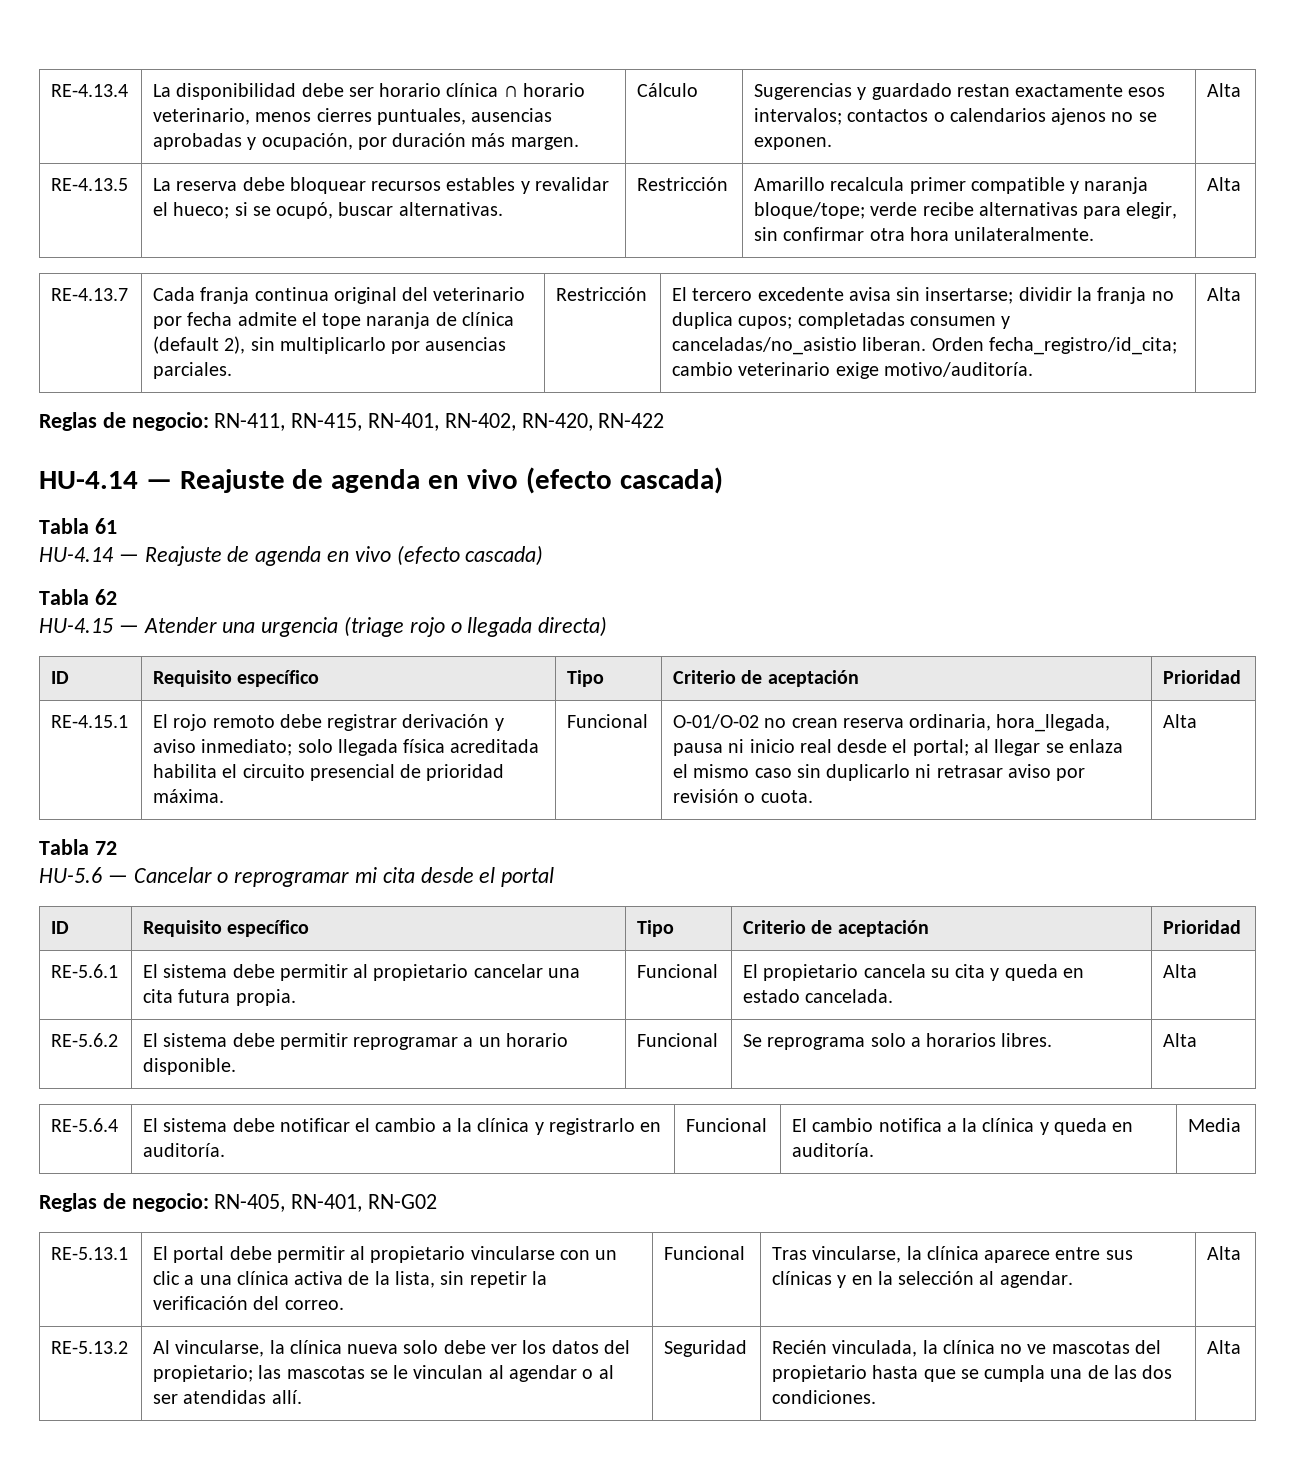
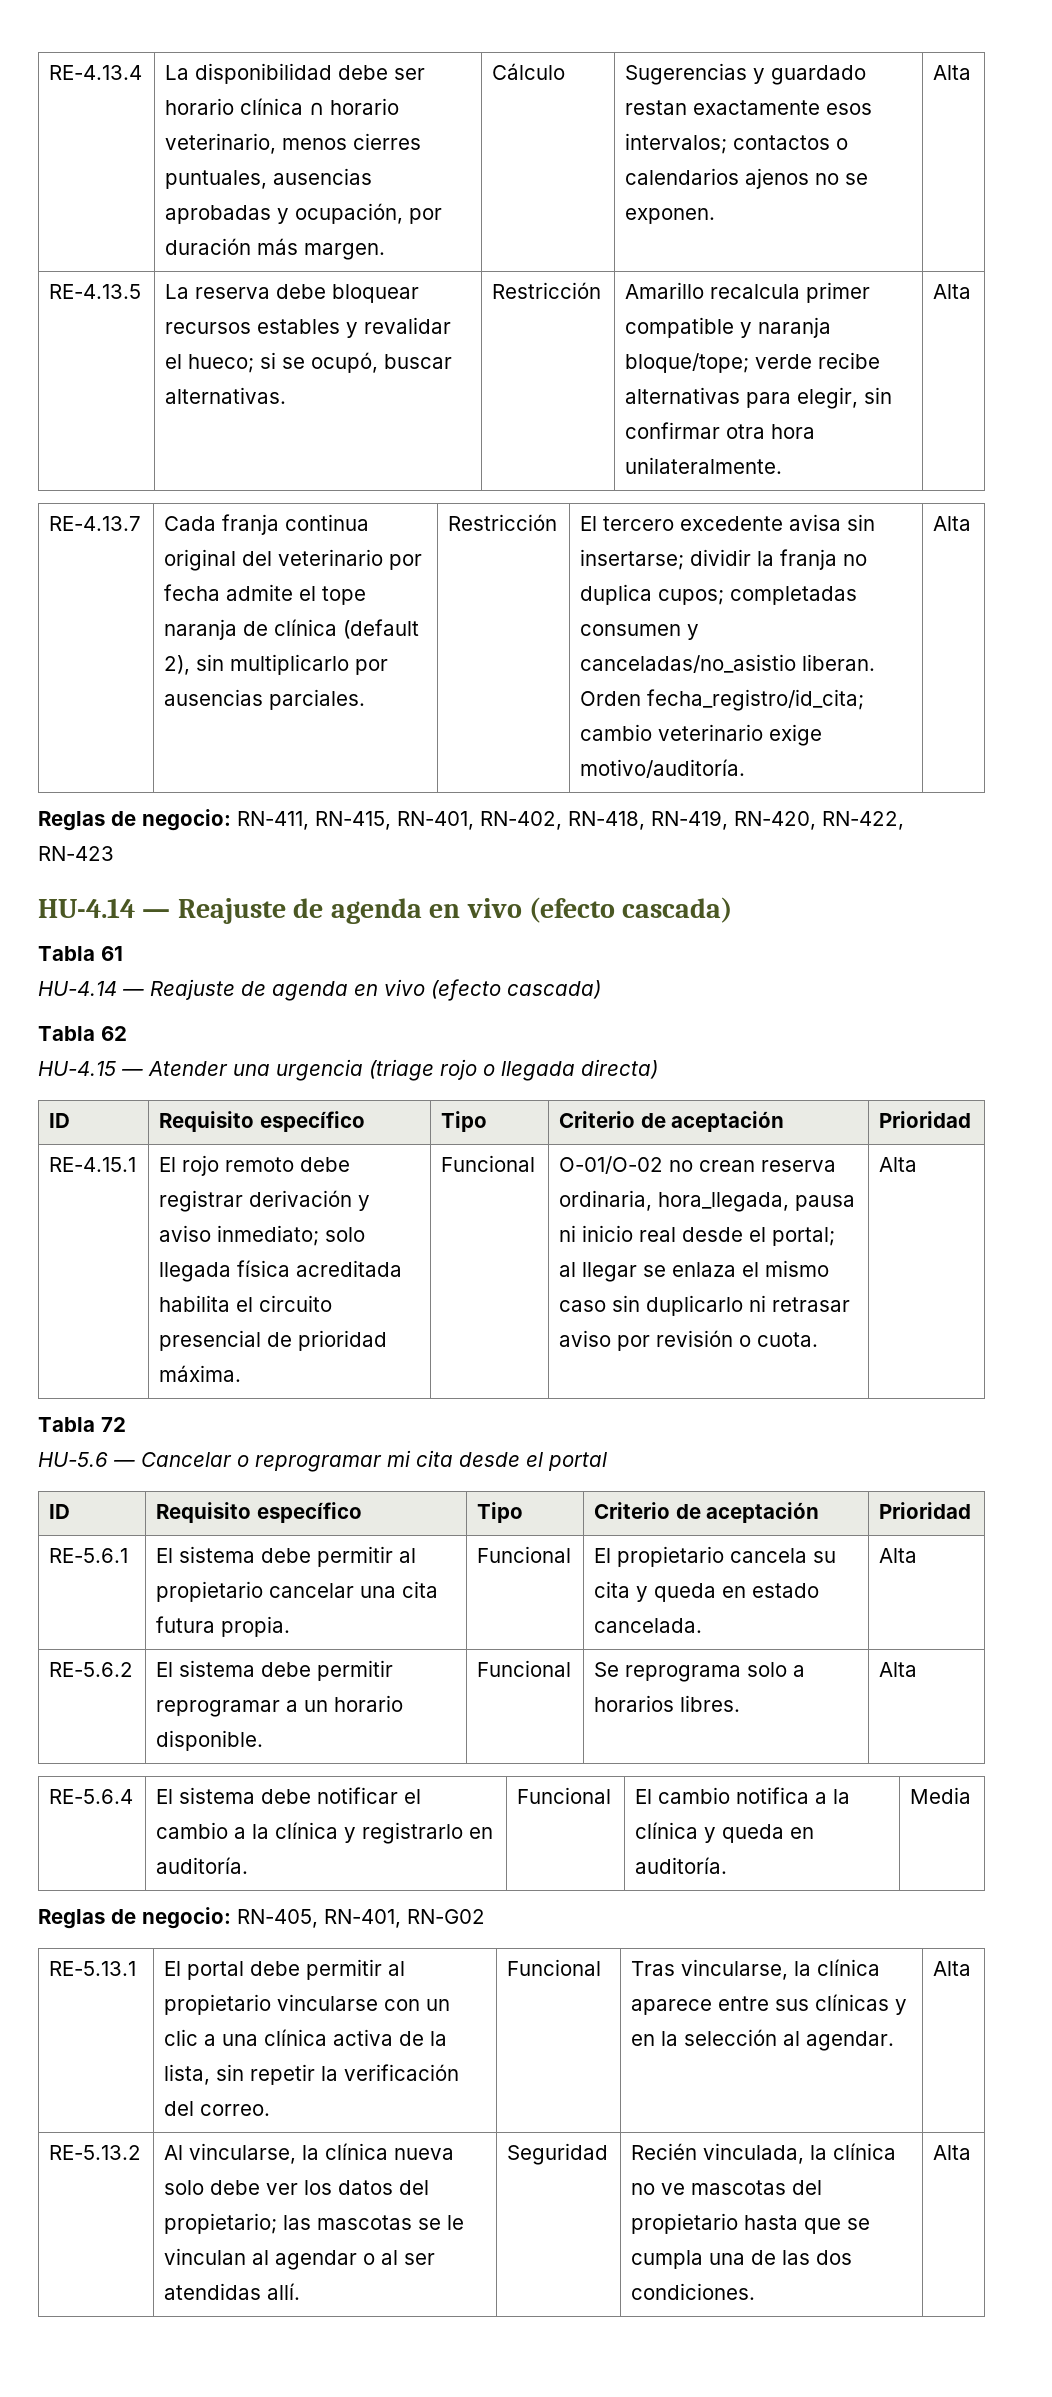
- Reglas de negocio: RN-411, RN-415, RN-401, RN-402, RN-420, RN-422
+ Reglas de negocio: RN-411, RN-415, RN-401, RN-402, RN-418, RN-419, RN-420, RN-422, RN-423

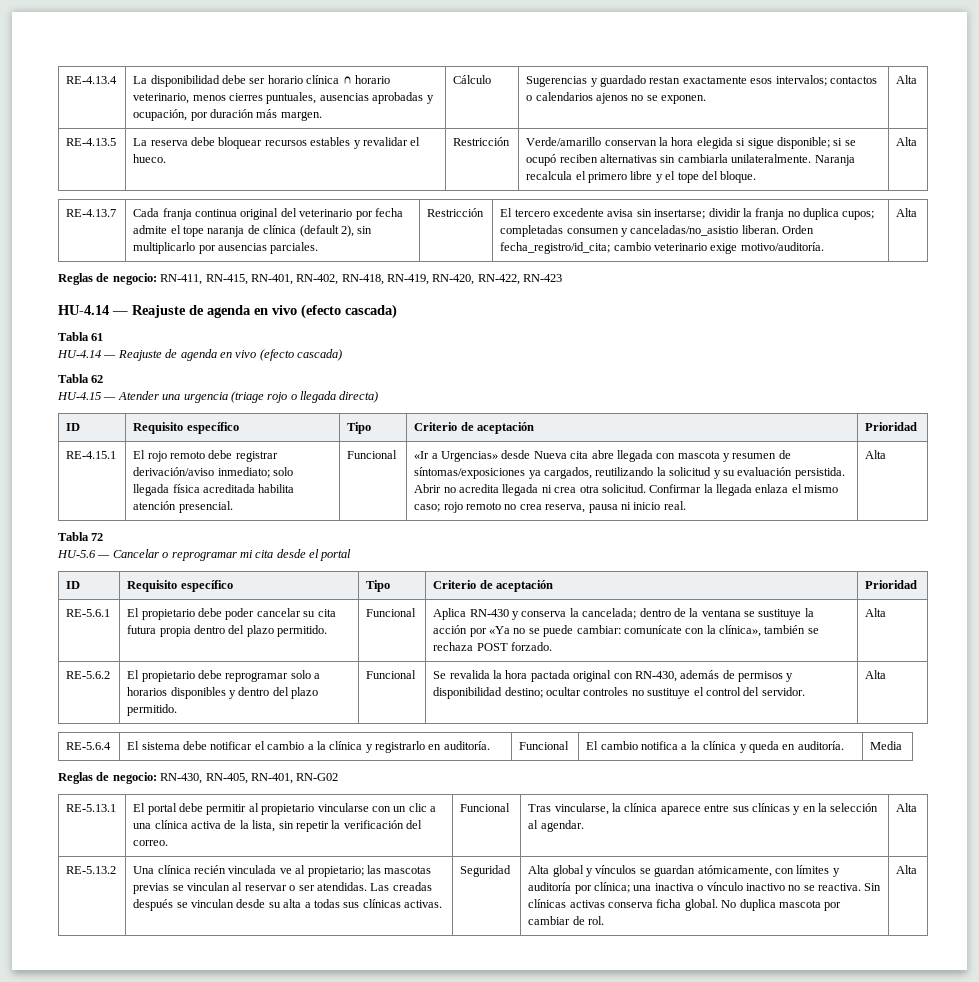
- RE-4.13.5 | La reserva debe bloquear recursos estables y revalidar el hueco; si se ocupó, buscar alternativas. | Restricción | Amarillo recalcula primer compatible y naranja bloque/tope; verde recibe alternativas para elegir, sin confirmar otra hora unilateralmente. | Alta
+ RE-4.13.5 | La reserva debe bloquear recursos estables y revalidar el hueco. | Restricción | Verde/amarillo conservan la hora elegida si sigue disponible; si se ocupó reciben alternativas sin cambiarla unilateralmente. Naranja recalcula el primero libre y el tope del bloque. | Alta
- El rojo remoto debe registrar derivación y aviso inmediato; solo llegada física acreditada habilita el circuito presencial de prioridad máxima. | Funcional | O-01/O-02 no crean reserva ordinaria, hora_llegada, pausa ni inicio real desde el portal; al llegar se enlaza el mismo caso sin duplicarlo ni retrasar aviso por revisión o cuota.
+ El rojo remoto debe registrar derivación/aviso inmediato; solo llegada física acreditada habilita atención presencial. | Funcional | «Ir a Urgencias» desde Nueva cita abre llegada con mascota y resumen de síntomas/exposiciones ya cargados, reutilizando la solicitud y su evaluación persistida. Abrir no acredita llegada ni crea otra solicitud. Confirmar la llegada enlaza el mismo caso; rojo remoto no crea reserva, pausa ni inicio real.
- El sistema debe permitir al propietario cancelar una cita futura propia. | Funcional | El propietario cancela su cita y queda en estado cancelada. | Alta
- RE-5.6.2 | El sistema debe permitir reprogramar a un horario disponible. | Funcional | Se reprograma solo a horarios libres. | Alta
+ El propietario debe poder cancelar su cita futura propia dentro del plazo permitido. | Funcional | Aplica RN-430 y conserva la cancelada; dentro de la ventana se sustituye la acción por «Ya no se puede cambiar: comunícate con la clínica», también se rechaza POST forzado. | Alta
+ RE-5.6.2 | El propietario debe reprogramar solo a horarios disponibles y dentro del plazo permitido. | Funcional | Se revalida la hora pactada original con RN-430, además de permisos y disponibilidad destino; ocultar controles no sustituye el control del servidor. | Alta
- Reglas de negocio: RN-405, RN-401, RN-G02
+ Reglas de negocio: RN-430, RN-405, RN-401, RN-G02
- Al vincularse, la clínica nueva solo debe ver los datos del propietario; las mascotas se le vinculan al agendar o al ser atendidas allí. | Seguridad | Recién vinculada, la clínica no ve mascotas del propietario hasta que se cumpla una de las dos condiciones.
+ Una clínica recién vinculada ve al propietario; las mascotas previas se vinculan al reservar o ser atendidas. Las creadas después se vinculan desde su alta a todas sus clínicas activas. | Seguridad | Alta global y vínculos se guardan atómicamente, con límites y auditoría por clínica; una inactiva o vínculo inactivo no se reactiva. Sin clínicas activas conserva ficha global. No duplica mascota por cambiar de rol.

